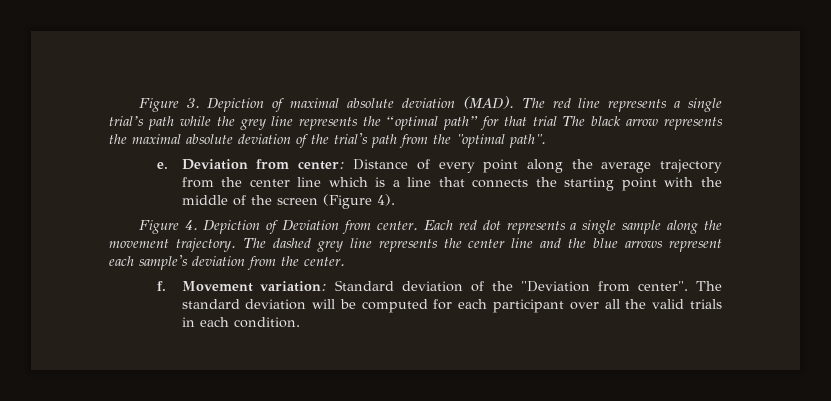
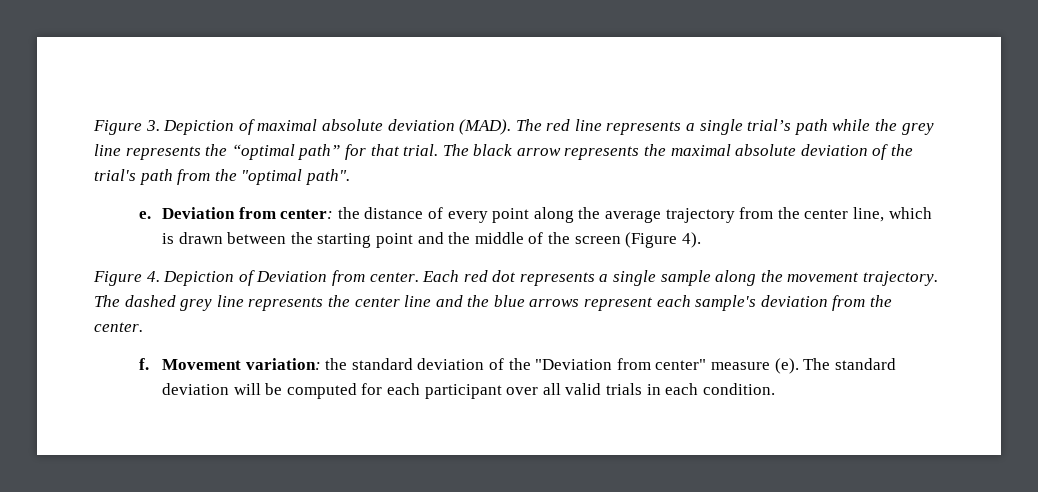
- The red line represents a single trial’s path while the grey line represents the “optimal path” for that trial The black arrow represents the maximal absolute deviation of the trial's path from the "optimal path".
+ The red line represents a single trial’s path while the grey line represents the “optimal path” for that trial. The black arrow represents the maximal absolute deviation of the trial's path from the "optimal path".
- Deviation from center: Distance of every point along the average trajectory from the center line which is a line that connects the starting point with the middle of the screen (Figure 4).
+ Deviation from center: the distance of every point along the average trajectory from the center line, which is drawn between the starting point and the middle of the screen (Figure 4).
- Movement variation: Standard deviation of the "Deviation from center".
+ Movement variation: the standard deviation of the "Deviation from center" measure (e).
- The standard deviation will be computed for each participant over all the valid trials in each condition.
+ The standard deviation will be computed for each participant over all valid trials in each condition.

